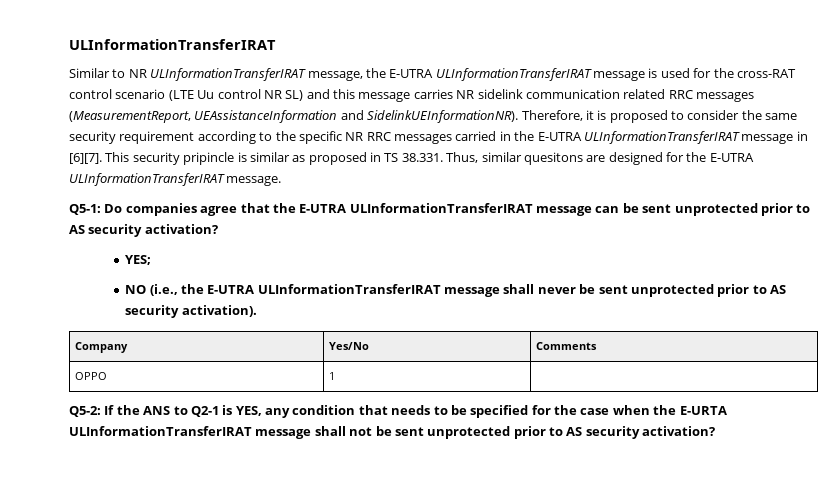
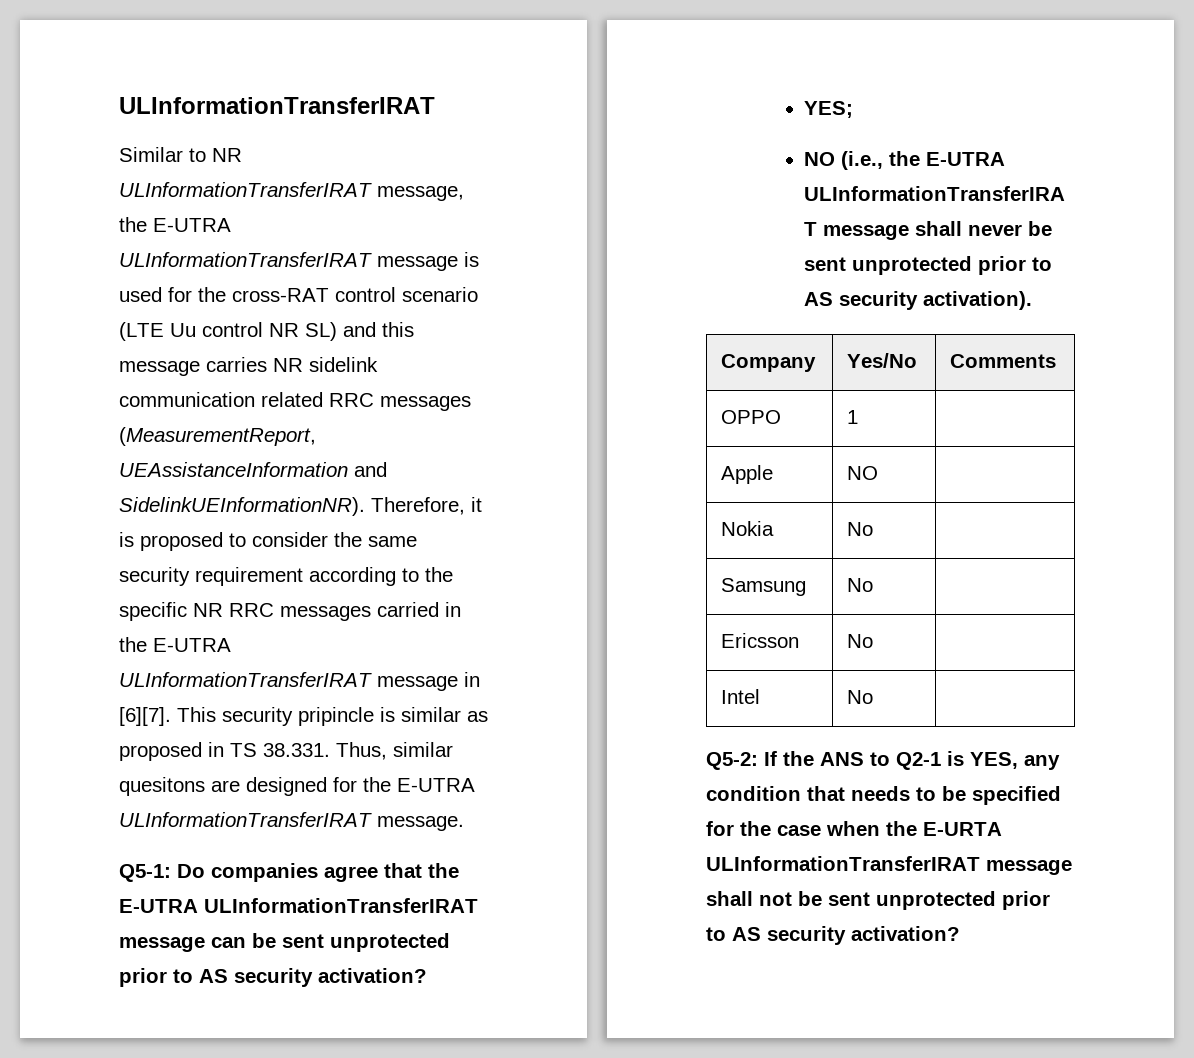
+ Apple | NO |
+ Nokia | No |
+ Samsung | No |
+ Ericsson | No |
+ Intel | No |

